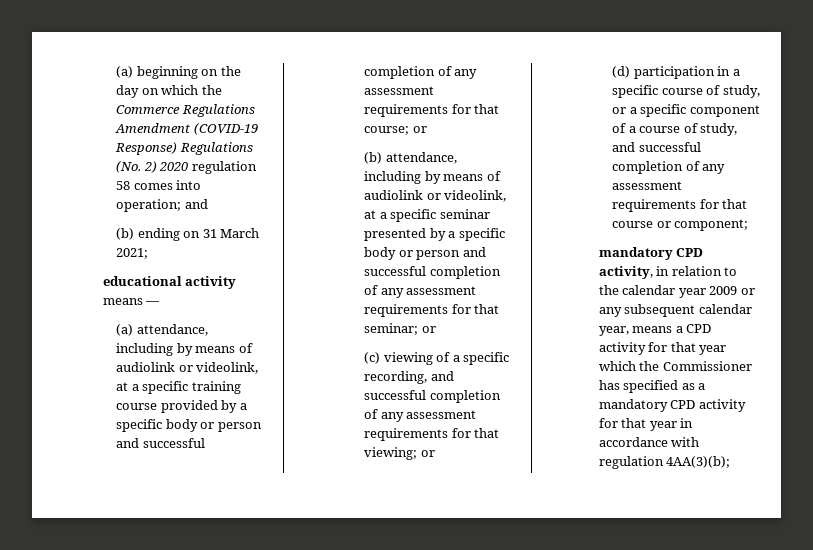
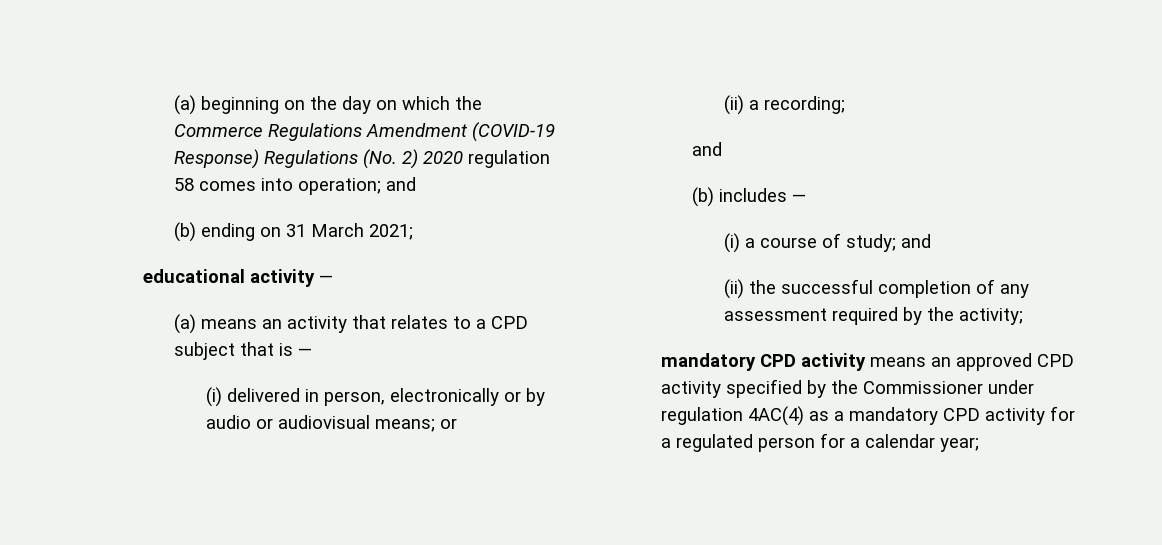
- educational activity means —
+ educational activity —
- (a) attendance, including by means of audiolink or videolink, at a specific training course provided by a specific body or person and successful completion of any assessment requirements for that course; or
- (b) attendance, including by means of audiolink or videolink, at a specific seminar presented by a specific body or person and successful completion of any assessment requirements for that seminar; or
- (c) viewing of a specific recording, and successful completion of any assessment requirements for that viewing; or
- (d) participation in a specific course of study, or a specific component of a course of study, and successful completion of any assessment requirements for that course or component;
- mandatory CPD activity, in relation to the calendar year 2009 or any subsequent calendar year, means a CPD activity for that year which the Commissioner has specified as a mandatory CPD activity for that year in accordance with regulation 4AA(3)(b);
+ (a) means an activity that relates to a CPD subject that is —
+ (i) delivered in person, electronically or by audio or audiovisual means; or
+ (ii) a recording;
+ and
+ (b) includes —
+ (i) a course of study; and
+ (ii) the successful completion of any assessment required by the activity;
+ mandatory CPD activity means an approved CPD activity specified by the Commissioner under regulation 4AC(4) as a mandatory CPD activity for a regulated person for a calendar year;

